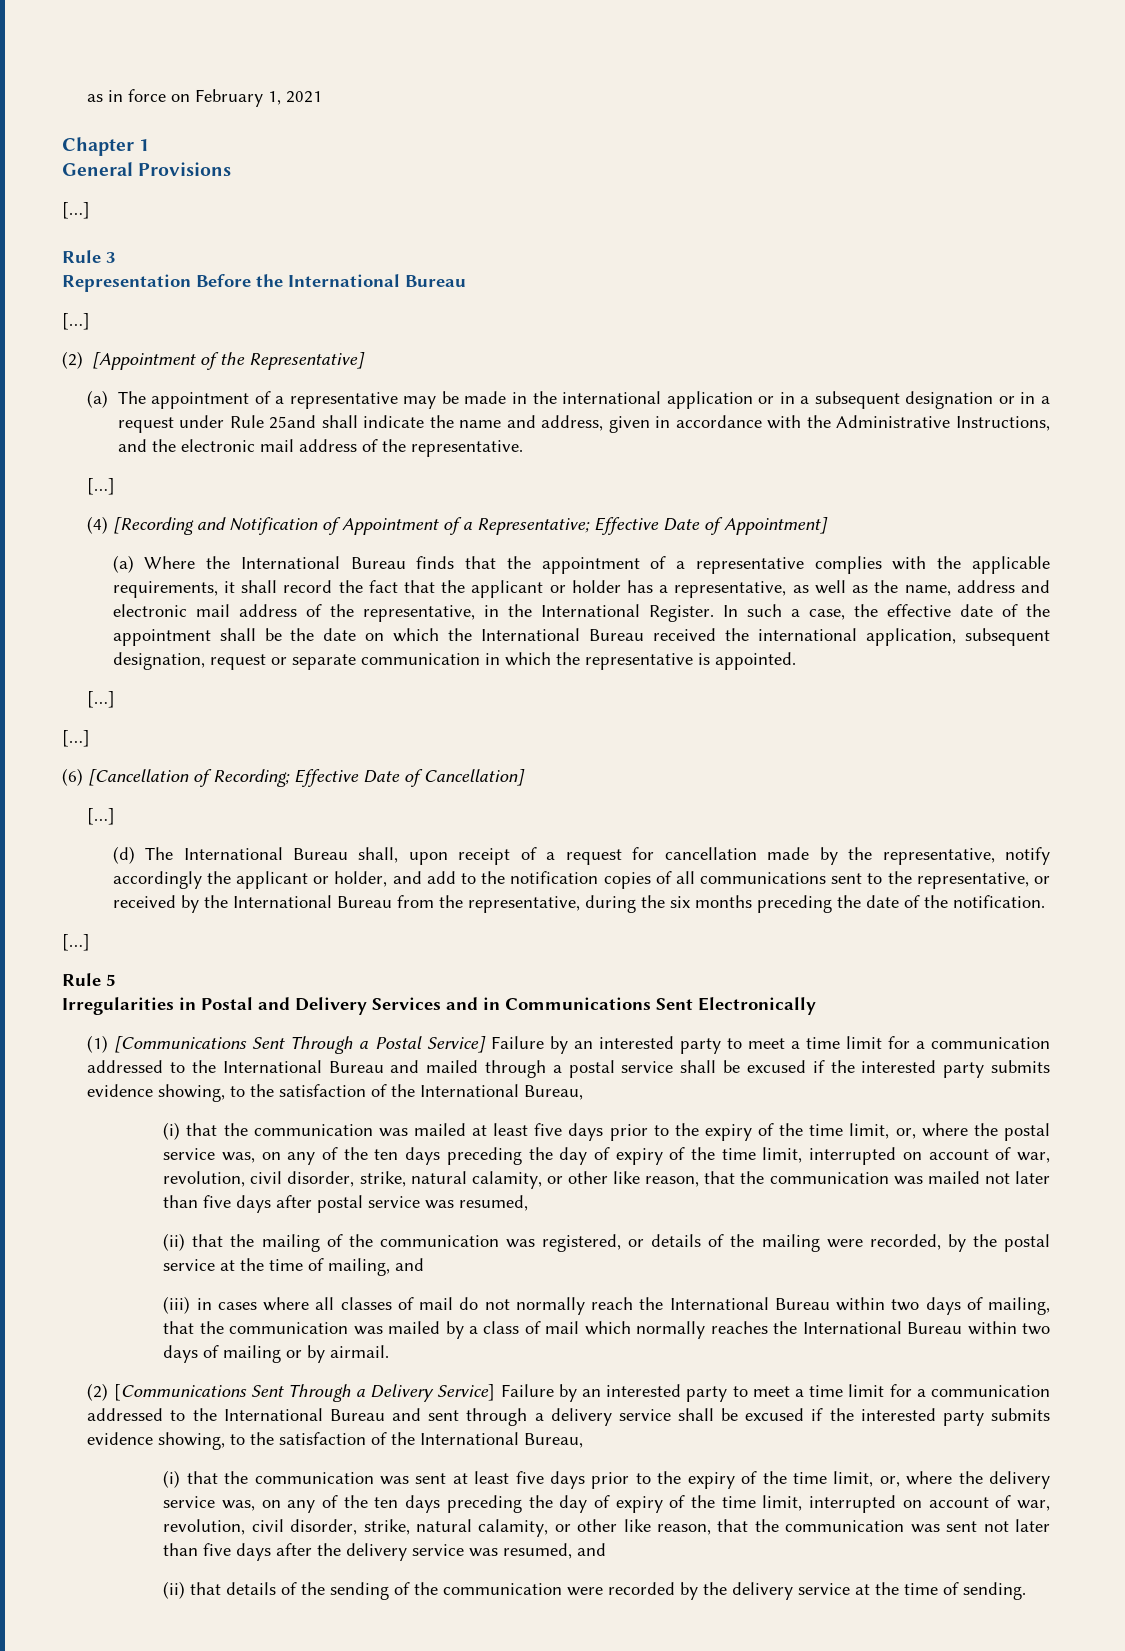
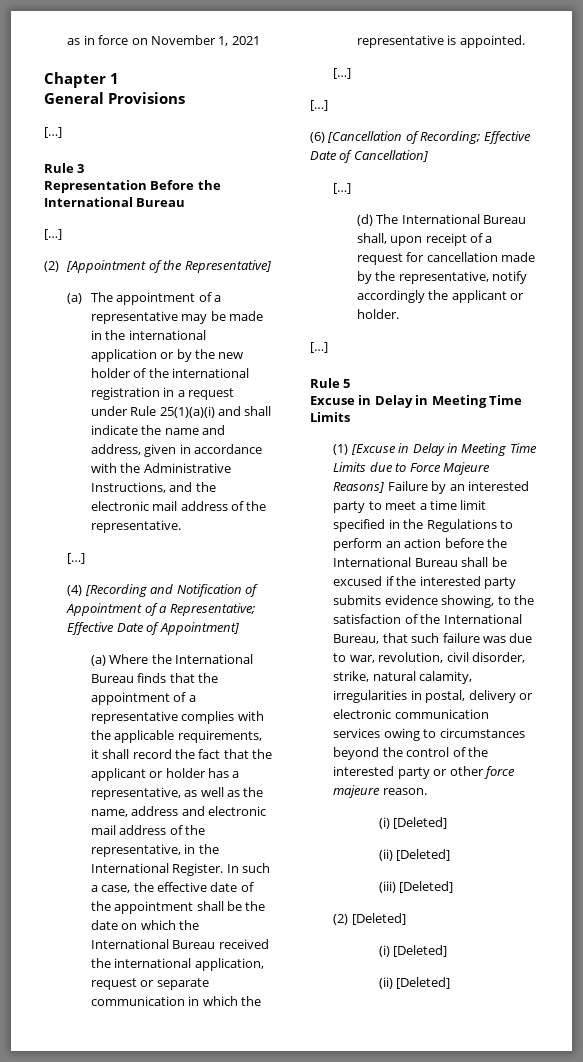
- as in force on February 1, 2021
+ as in force on November 1, 2021
- (a) The appointment of a representative may be made in the international application or in a subsequent designation or in a request under Rule 25and shall indicate the name and address, given in accordance with the Administrative Instructions, and the electronic mail address of the representative.
+ (a) The appointment of a representative may be made in the international application or by the new holder of the international registration in a request under Rule 25(1)(a)(i) and shall indicate the name and address, given in accordance with the Administrative Instructions, and the electronic mail address of the representative.
- In such a case, the effective date of the appointment shall be the date on which the International Bureau received the international application, subsequent designation, request or separate communication in which the representative is appointed.
+ In such a case, the effective date of the appointment shall be the date on which the International Bureau received the international application, request or separate communication in which the representative is appointed.
- (d) The International Bureau shall, upon receipt of a request for cancellation made by the representative, notify accordingly the applicant or holder, and add to the notification copies of all communications sent to the representative, or received by the International Bureau from the representative, during the six months preceding the date of the notification.
+ (d) The International Bureau shall, upon receipt of a request for cancellation made by the representative, notify accordingly the applicant or holder.
  […]
  Rule 5
- Irregularities in Postal and Delivery Services and in Communications Sent Electronically
- (1) [Communications Sent Through a Postal Service] Failure by an interested party to meet a time limit for a communication addressed to the International Bureau and mailed through a postal service shall be excused if the interested party submits evidence showing, to the satisfaction of the International Bureau,
- (i) that the communication was mailed at least five days prior to the expiry of the time limit, or, where the postal service was, on any of the ten days preceding the day of expiry of the time limit, interrupted on account of war, revolution, civil disorder, strike, natural calamity, or other like reason, that the communication was mailed not later than five days after postal service was resumed,
- (ii) that the mailing of the communication was registered, or details of the mailing were recorded, by the postal service at the time of mailing, and
- (iii) in cases where all classes of mail do not normally reach the International Bureau within two days of mailing, that the communication was mailed by a class of mail which normally reaches the International Bureau within two days of mailing or by airmail.
- (2) [Communications Sent Through a Delivery Service] Failure by an interested party to meet a time limit for a communication addressed to the International Bureau and sent through a delivery service shall be excused if the interested party submits evidence showing, to the satisfaction of the International Bureau,
- (i) that the communication was sent at least five days prior to the expiry of the time limit, or, where the delivery service was, on any of the ten days preceding the day of expiry of the time limit, interrupted on account of war, revolution, civil disorder, strike, natural calamity, or other like reason, that the communication was sent not later than five days after the delivery service was resumed, and
- (ii) that details of the sending of the communication were recorded by the delivery service at the time of sending.
+ Excuse in Delay in Meeting Time Limits
+ (1) [Excuse in Delay in Meeting Time Limits due to Force Majeure Reasons] Failure by an interested party to meet a time limit specified in the Regulations to perform an action before the International Bureau shall be excused if the interested party submits evidence showing, to the satisfaction of the International Bureau, that such failure was due to war, revolution, civil disorder, strike, natural calamity, irregularities in postal, delivery or electronic communication services owing to circumstances beyond the control of the interested party or other force majeure reason.
+ (i) [Deleted]
+ (ii) [Deleted]
+ (iii) [Deleted]
+ (2) [Deleted]
+ (i) [Deleted]
+ (ii) [Deleted]

